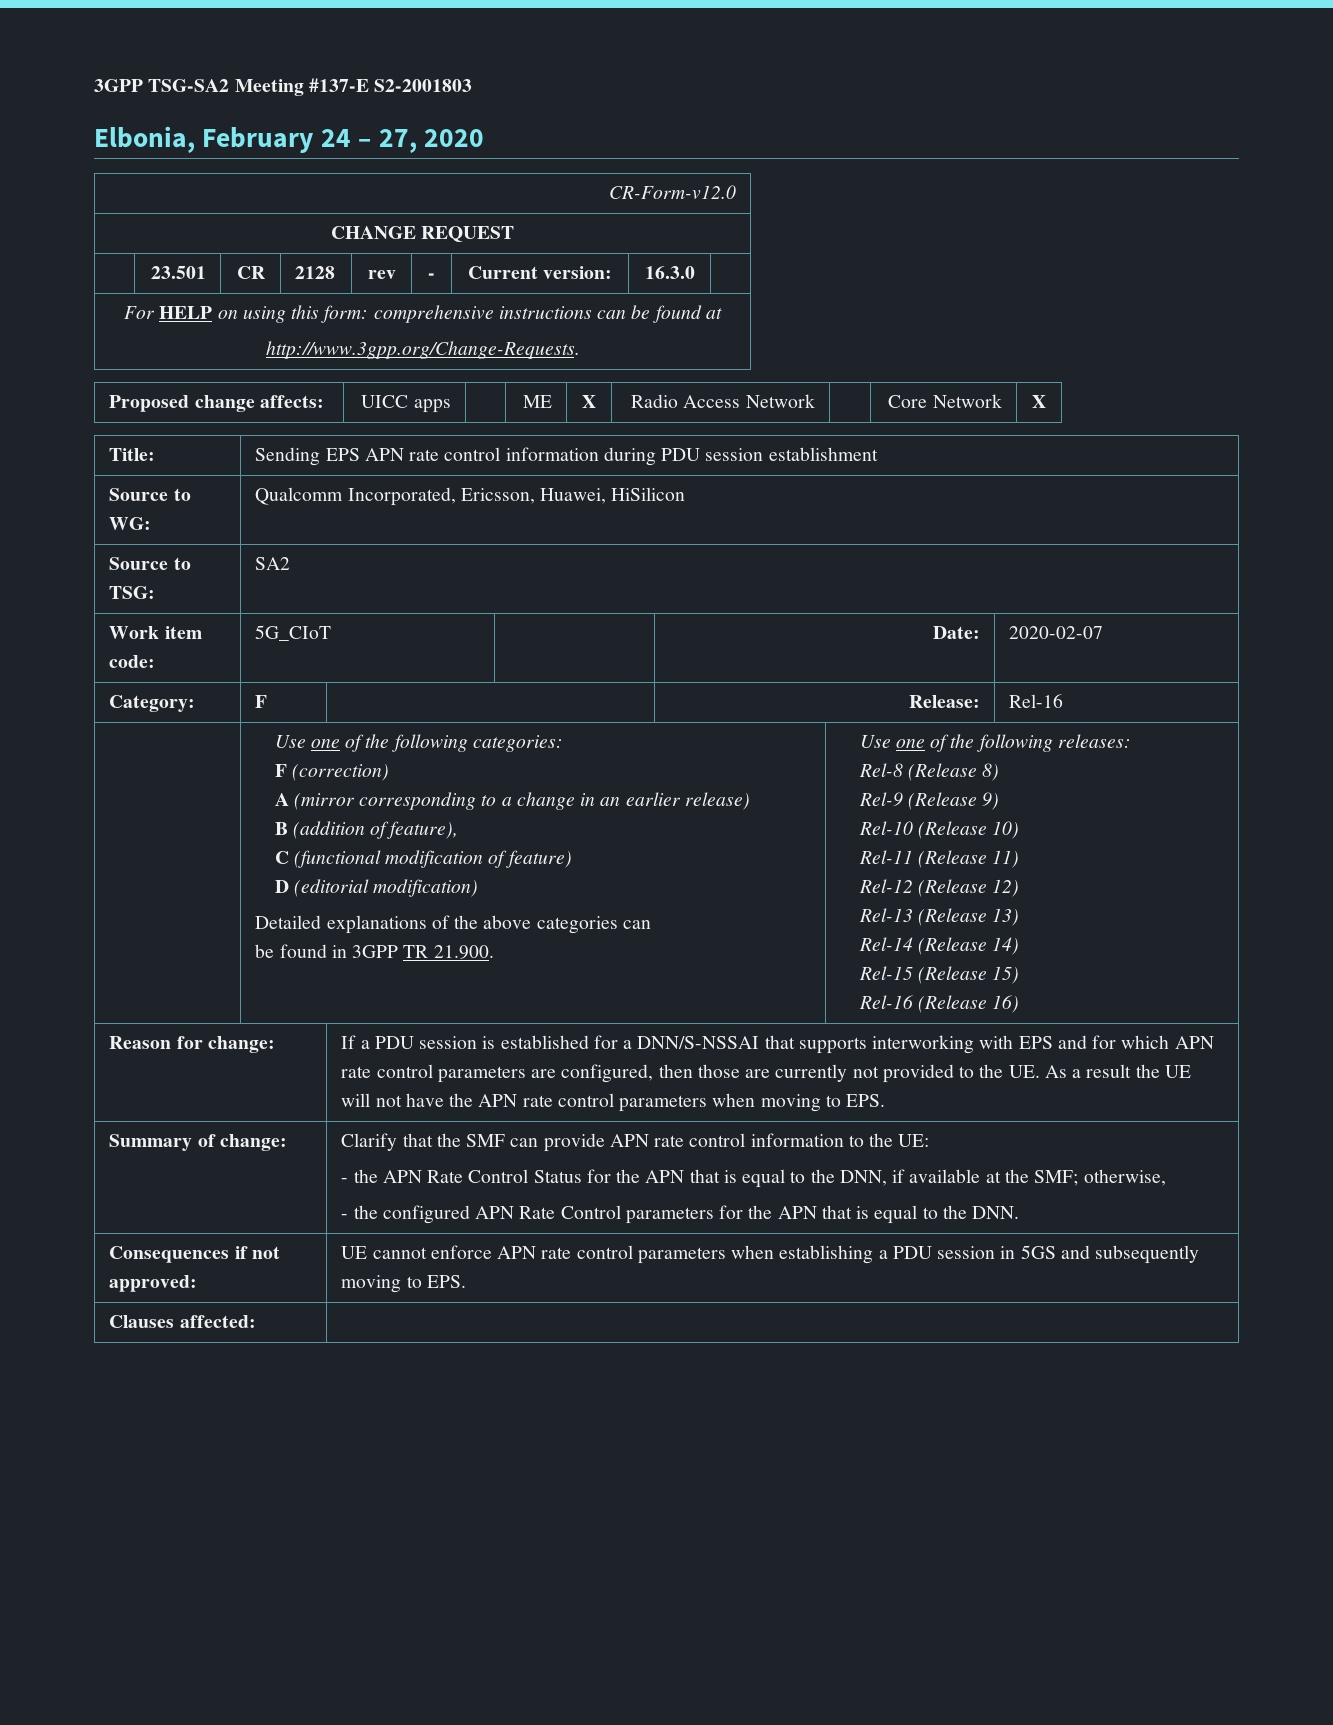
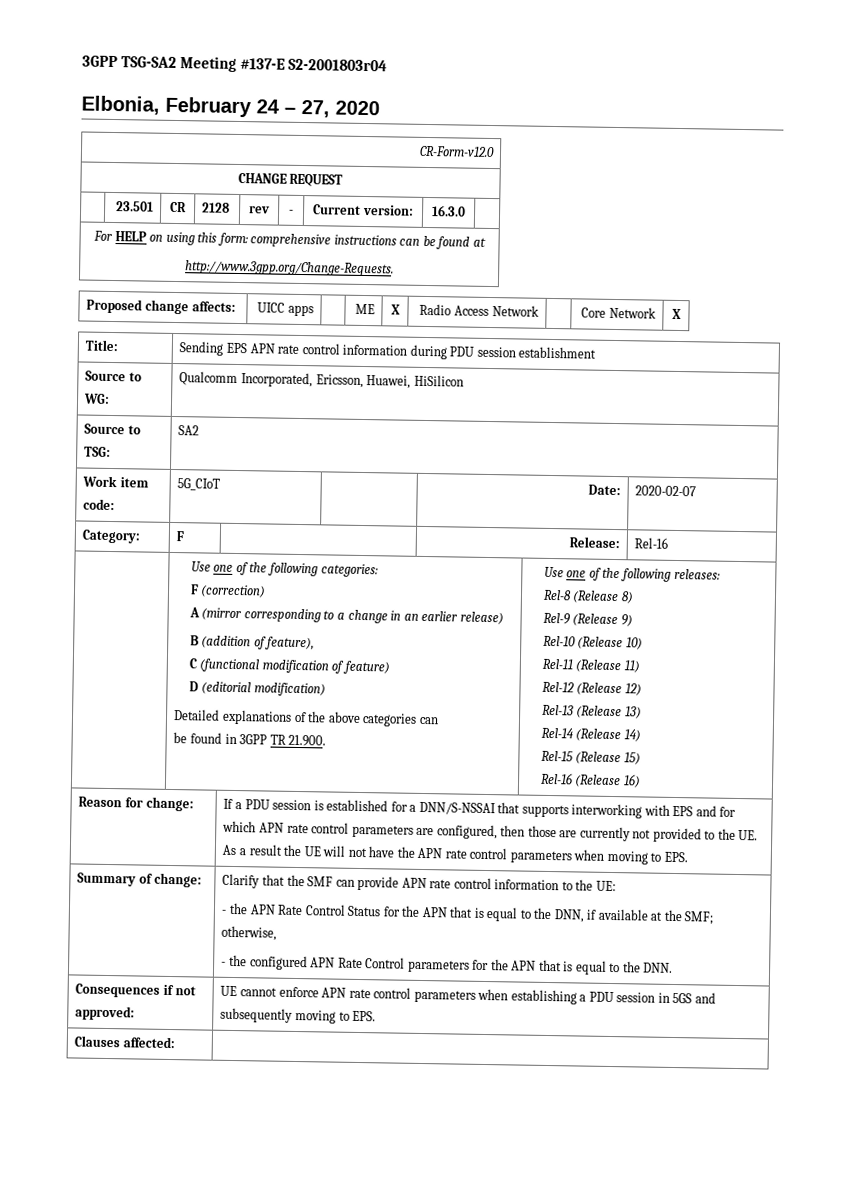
- 3GPP TSG-SA2 Meeting #137-E S2-2001803
+ 3GPP TSG-SA2 Meeting #137-E S2-2001803r04

